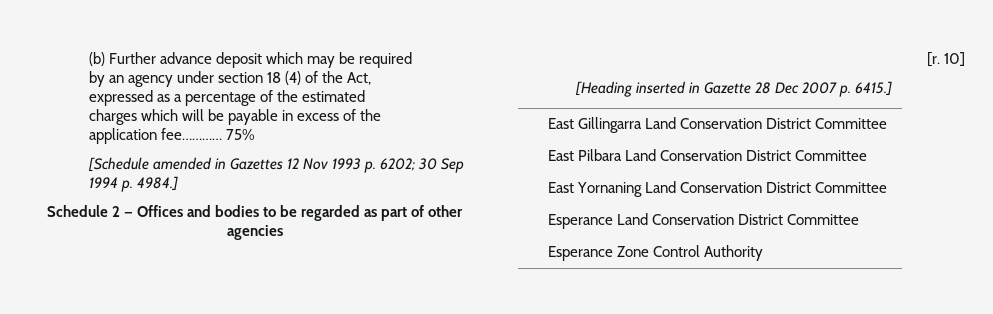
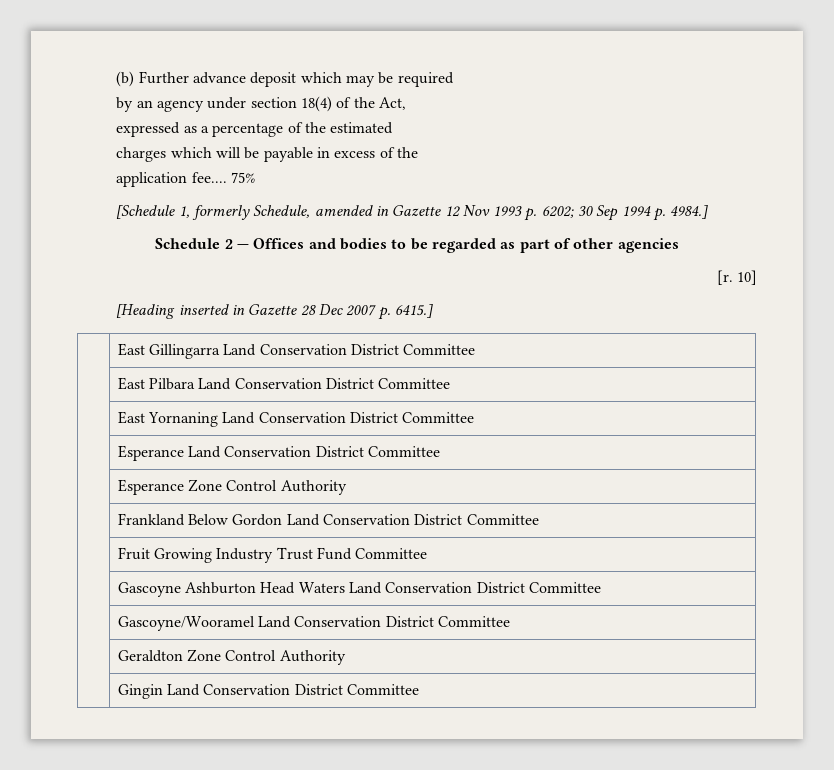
- by an agency under section 18 (4) of the Act,
+ by an agency under section 18(4) of the Act,
- application fee…………
+ application fee....
- [Schedule amended in Gazettes 12 Nov 1993 p. 6202; 30 Sep 1994 p. 4984.]
+ [Schedule 1, formerly Schedule, amended in Gazette 12 Nov 1993 p. 6202; 30 Sep 1994 p. 4984.]
+ | Frankland Below Gordon Land Conservation District Committee
+ | Fruit Growing Industry Trust Fund Committee
+ | Gascoyne Ashburton Head Waters Land Conservation District Committee
+ | Gascoyne/Wooramel Land Conservation District Committee
+ | Geraldton Zone Control Authority
+ | Gingin Land Conservation District Committee

